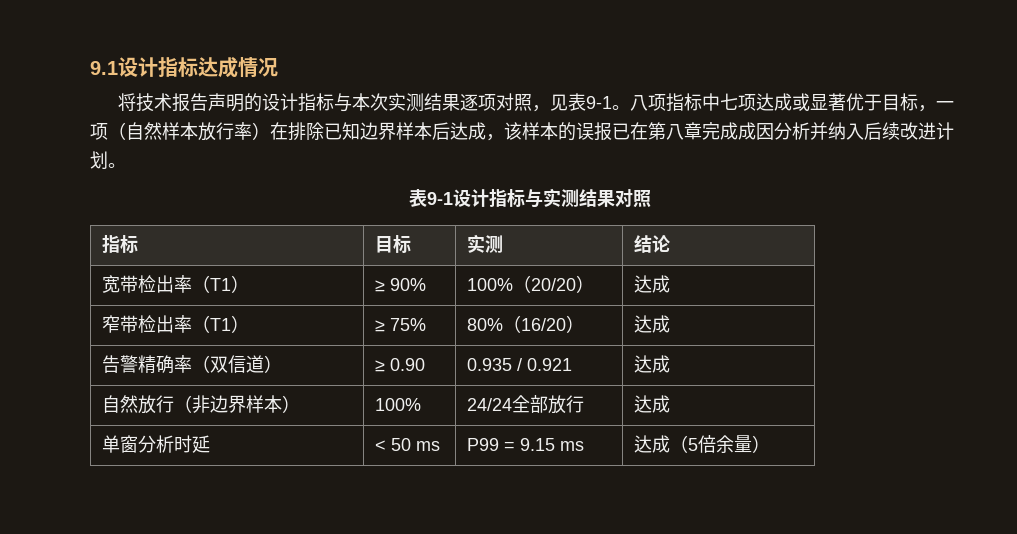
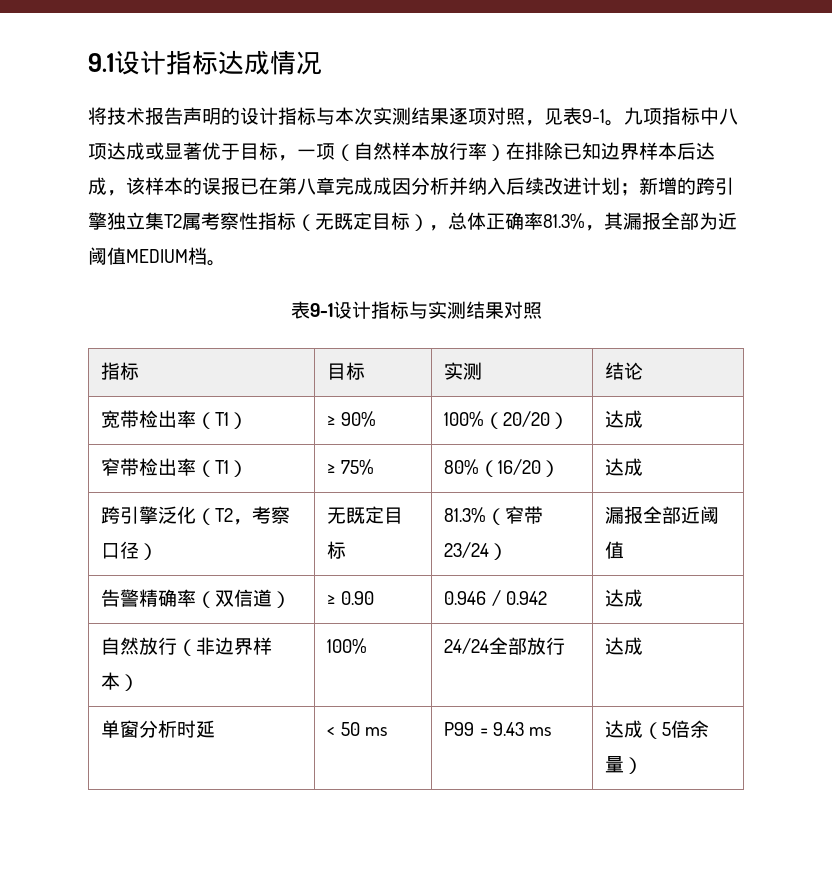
- 八项指标中七项达成或显著优于目标，一项（自然样本放行率）在排除已知边界样本后达成，该样本的误报已在第八章完成成因分析并纳入后续改进计划。
+ 九项指标中八项达成或显著优于目标，一项（自然样本放行率）在排除已知边界样本后达成，该样本的误报已在第八章完成成因分析并纳入后续改进计划；新增的跨引擎独立集T2属考察性指标（无既定目标），总体正确率81.3%，其漏报全部为近阈值MEDIUM档。
+ 跨引擎泛化（T2，考察口径） | 无既定目标 | 81.3%（窄带23/24） | 漏报全部近阈值
- 告警精确率（双信道） | ≥ 0.90 | 0.935 / 0.921 | 达成
+ 告警精确率（双信道） | ≥ 0.90 | 0.946 / 0.942 | 达成
- 单窗分析时延 | < 50 ms | P99 = 9.15 ms | 达成（5倍余量）
+ 单窗分析时延 | < 50 ms | P99 = 9.43 ms | 达成（5倍余量）

